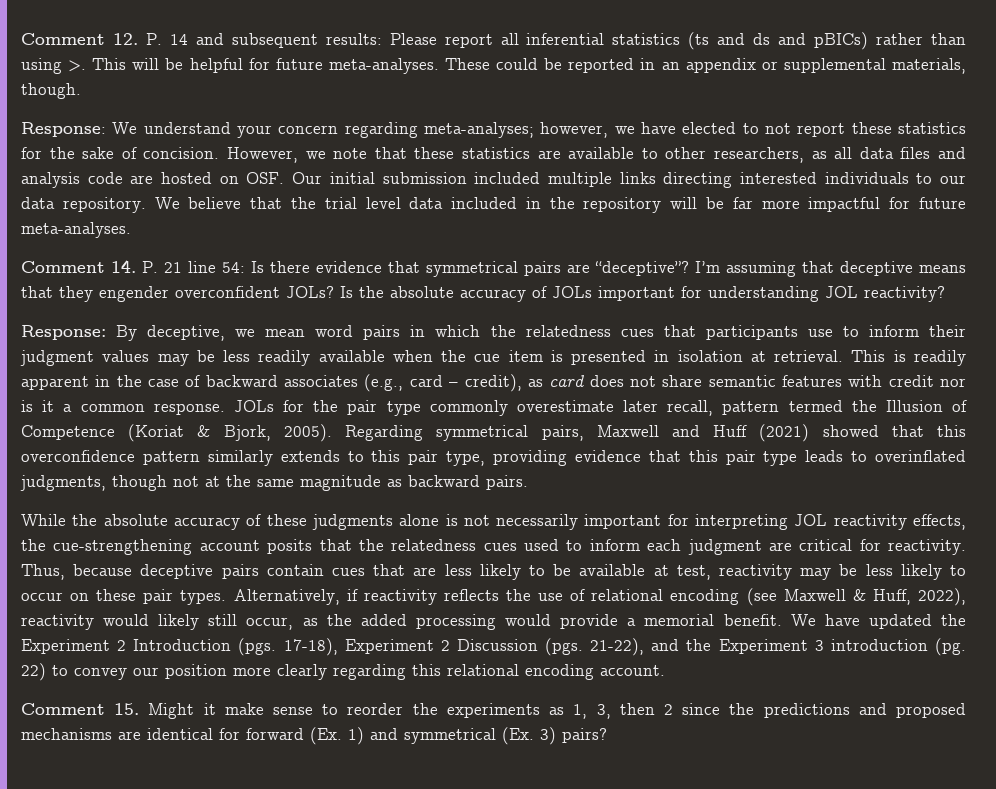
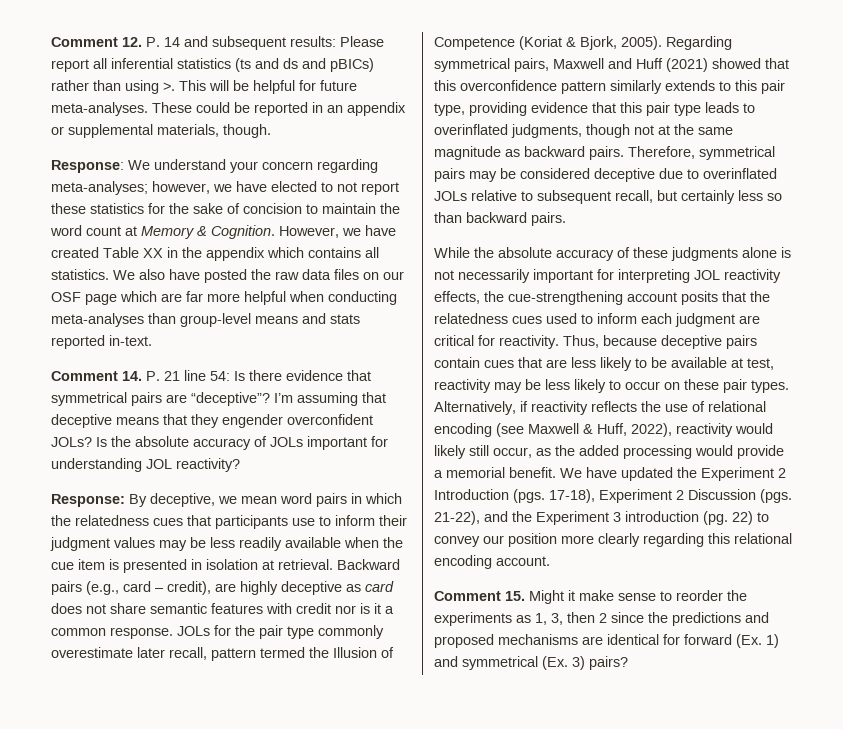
- Response: We understand your concern regarding meta-analyses; however, we have elected to not report these statistics for the sake of concision. However, we note that these statistics are available to other researchers, as all data files and analysis code are hosted on OSF. Our initial submission included multiple links directing interested individuals to our data repository. We believe that the trial level data included in the repository will be far more impactful for future meta-analyses.
+ Response: We understand your concern regarding meta-analyses; however, we have elected to not report these statistics for the sake of concision to maintain the word count at Memory & Cognition. However, we have created Table XX in the appendix which contains all statistics. We also have posted the raw data files on our OSF page which are far more helpful when conducting meta-analyses than group-level means and stats reported in-text.
- This is readily apparent in the case of backward associates (e.g., card – credit), as card does not share semantic features with credit nor is it a common response.
+ Backward pairs (e.g., card – credit), are highly deceptive as card does not share semantic features with credit nor is it a common response.
+ Therefore, symmetrical pairs may be considered deceptive due to overinflated JOLs relative to subsequent recall, but certainly less so than backward pairs.

